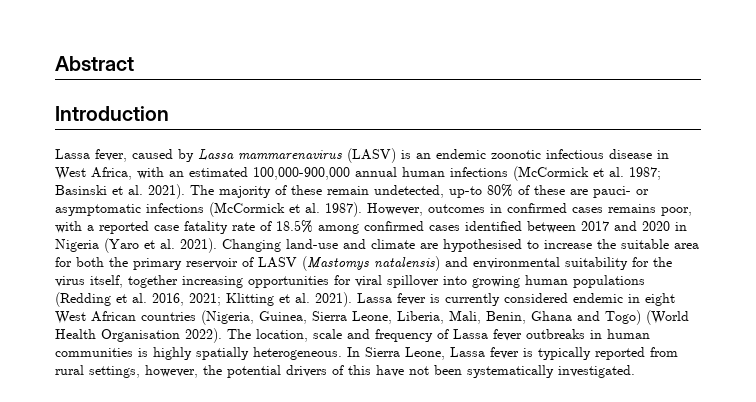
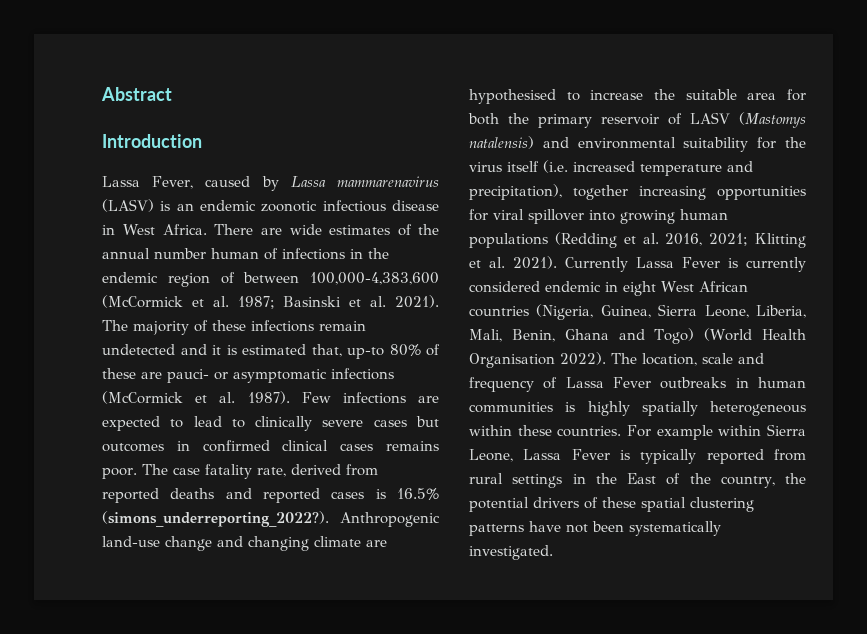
- Lassa fever, caused by Lassa mammarenavirus (LASV) is an endemic zoonotic infectious disease in West Africa, with an estimated 100,000-900,000 annual human infections (McCormick et al. 1987; Basinski et al. 2021).
+ Lassa Fever, caused by Lassa mammarenavirus (LASV) is an endemic zoonotic infectious disease in West Africa. There are wide estimates of the annual number human of infections in the endemic region of between 100,000-4,383,600 (McCormick et al. 1987; Basinski et al. 2021).
- The majority of these remain undetected, up-to 80% of these are pauci- or asymptomatic infections (McCormick et al. 1987).
+ The majority of these infections remain undetected and it is estimated that, up-to 80% of these are pauci- or asymptomatic infections (McCormick et al. 1987).
- However, outcomes in confirmed cases remains poor, with a reported case fatality rate of 18.5% among confirmed cases identified between 2017 and 2020 in Nigeria (Yaro et al. 2021). Changing land-use and climate are hypothesised to increase the suitable area for both the primary reservoir of LASV (Mastomys natalensis) and environmental suitability for the virus itself, together increasing opportunities for viral spillover into growing human populations (Redding et al. 2016, 2021; Klitting et al. 2021).
+ Few infections are expected to lead to clinically severe cases but outcomes in confirmed clinical cases remains poor. The case fatality rate, derived from reported deaths and reported cases is 16.5% (simons_underreporting_2022?). Anthropogenic land-use change and changing climate are hypothesised to increase the suitable area for both the primary reservoir of LASV (Mastomys natalensis) and environmental suitability for the virus itself (i.e. increased temperature and precipitation), together increasing opportunities for viral spillover into growing human populations (Redding et al. 2016, 2021; Klitting et al. 2021).
- Lassa fever is currently considered endemic in eight West African countries (Nigeria, Guinea, Sierra Leone, Liberia, Mali, Benin, Ghana and Togo) (World Health Organisation 2022).
+ Currently Lassa Fever is currently considered endemic in eight West African countries (Nigeria, Guinea, Sierra Leone, Liberia, Mali, Benin, Ghana and Togo) (World Health Organisation 2022).
- The location, scale and frequency of Lassa fever outbreaks in human communities is highly spatially heterogeneous. In Sierra Leone, Lassa fever is typically reported from rural settings, however, the potential drivers of this have not been systematically investigated.
+ The location, scale and frequency of Lassa Fever outbreaks in human communities is highly spatially heterogeneous within these countries. For example within Sierra Leone, Lassa Fever is typically reported from rural settings in the East of the country, the potential drivers of these spatial clustering patterns have not been systematically investigated.

